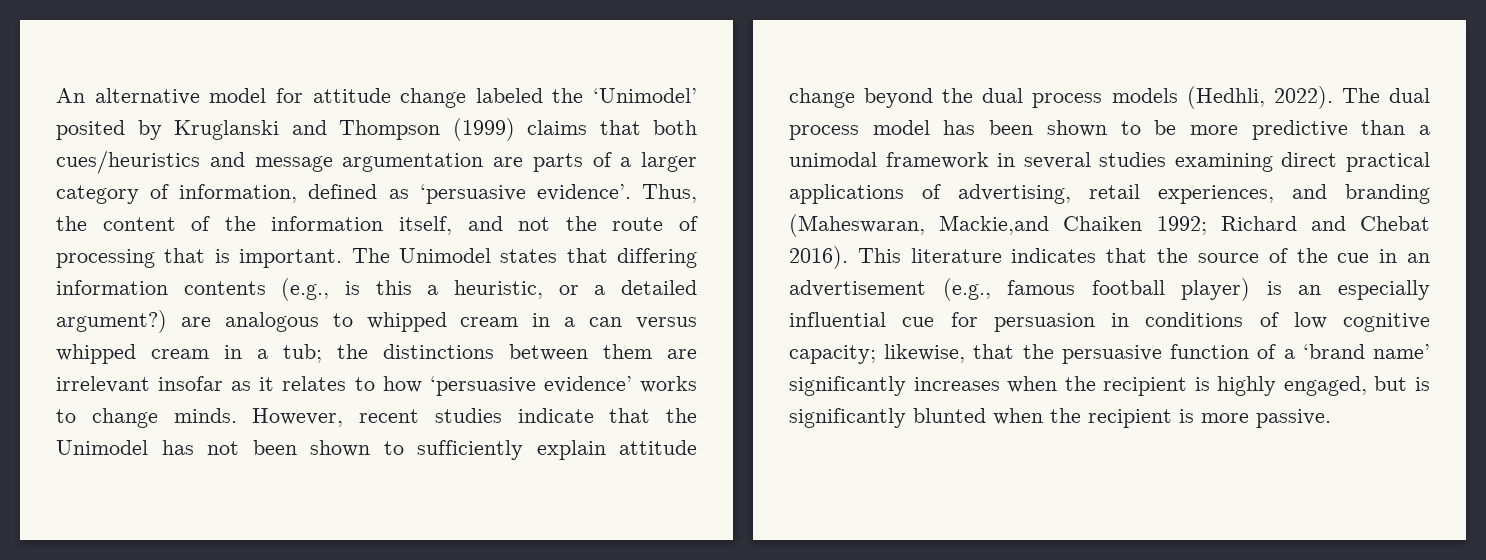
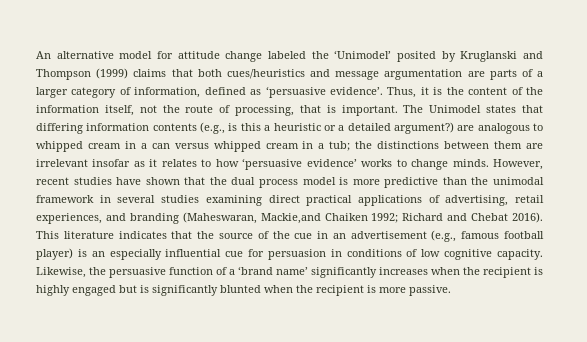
- Thus, the content of the information itself, and not the route of processing that is important.
+ Thus, it is the content of the information itself, not the route of processing, that is important.
- The Unimodel states that differing information contents (e.g., is this a heuristic, or a detailed argument?) are analogous to whipped cream in a can versus whipped cream in a tub; the distinctions between them are irrelevant insofar as it relates to how ‘persuasive evidence’ works to change minds.
+ The Unimodel states that differing information contents (e.g., is this a heuristic or a detailed argument?) are analogous to whipped cream in a can versus whipped cream in a tub; the distinctions between them are irrelevant insofar as it relates to how ‘persuasive evidence’ works to change minds.
- However, recent studies indicate that the Unimodel has not been shown to sufficiently explain attitude change beyond the dual process models (Hedhli, 2022). The dual process model has been shown to be more predictive than a unimodal framework in several studies examining direct practical applications of advertising, retail experiences, and branding (Maheswaran, Mackie,and Chaiken 1992; Richard and Chebat 2016).
+ However, recent studies have shown that the dual process model is more predictive than the unimodal framework in several studies examining direct practical applications of advertising, retail experiences, and branding (Maheswaran, Mackie,and Chaiken 1992; Richard and Chebat 2016).
- This literature indicates that the source of the cue in an advertisement (e.g., famous football player) is an especially influential cue for persuasion in conditions of low cognitive capacity; likewise, that the persuasive function of a ‘brand name’ significantly increases when the recipient is highly engaged, but is significantly blunted when the recipient is more passive.
+ This literature indicates that the source of the cue in an advertisement (e.g., famous football player) is an especially influential cue for persuasion in conditions of low cognitive capacity. Likewise, the persuasive function of a ‘brand name’ significantly increases when the recipient is highly engaged but is significantly blunted when the recipient is more passive.

